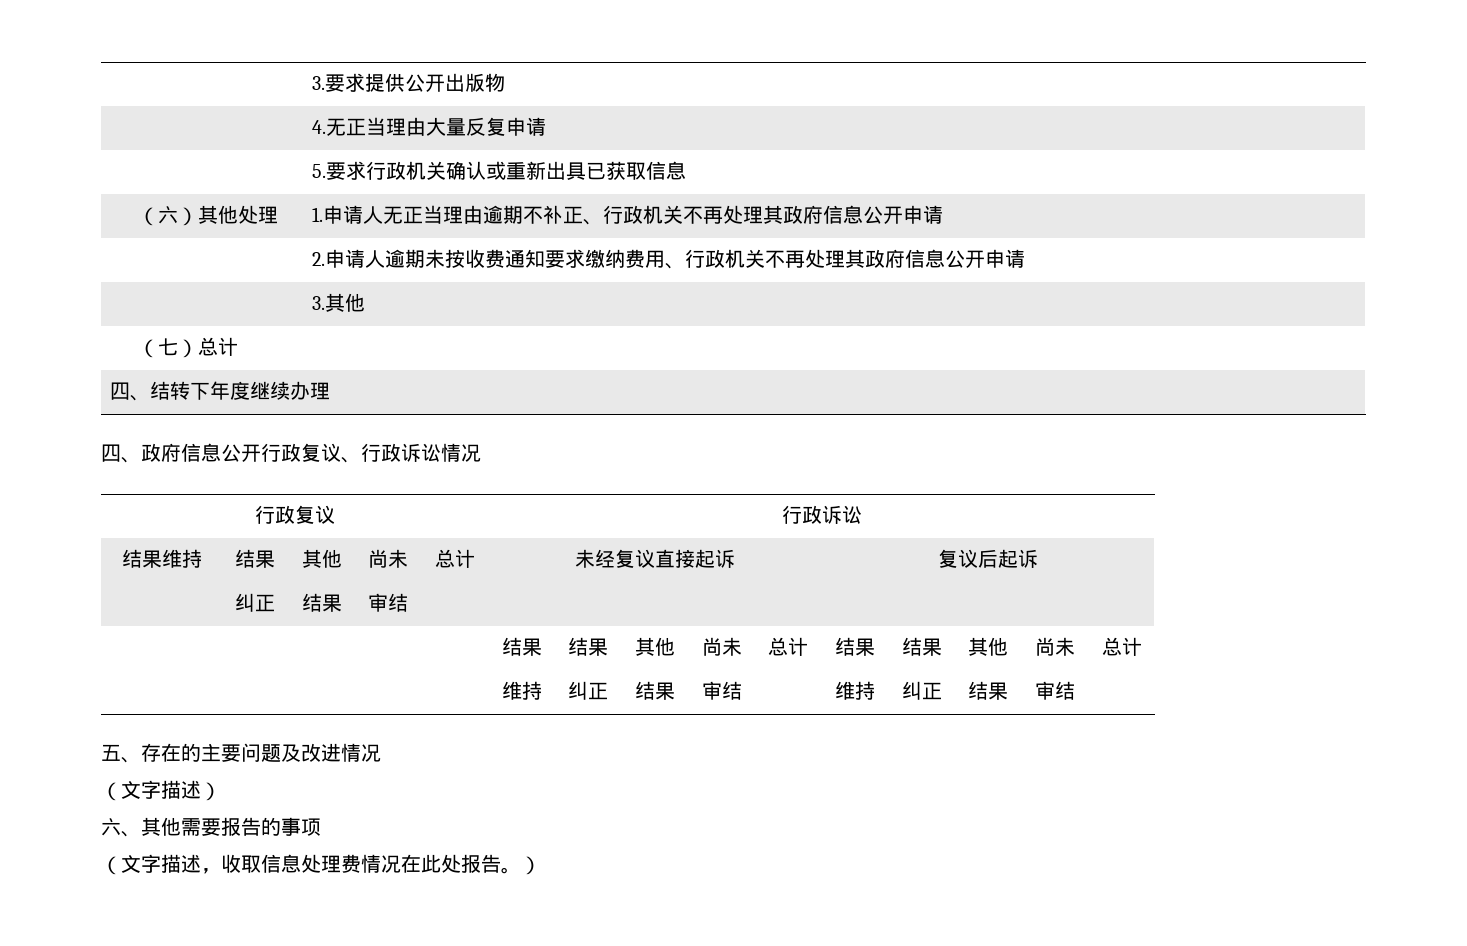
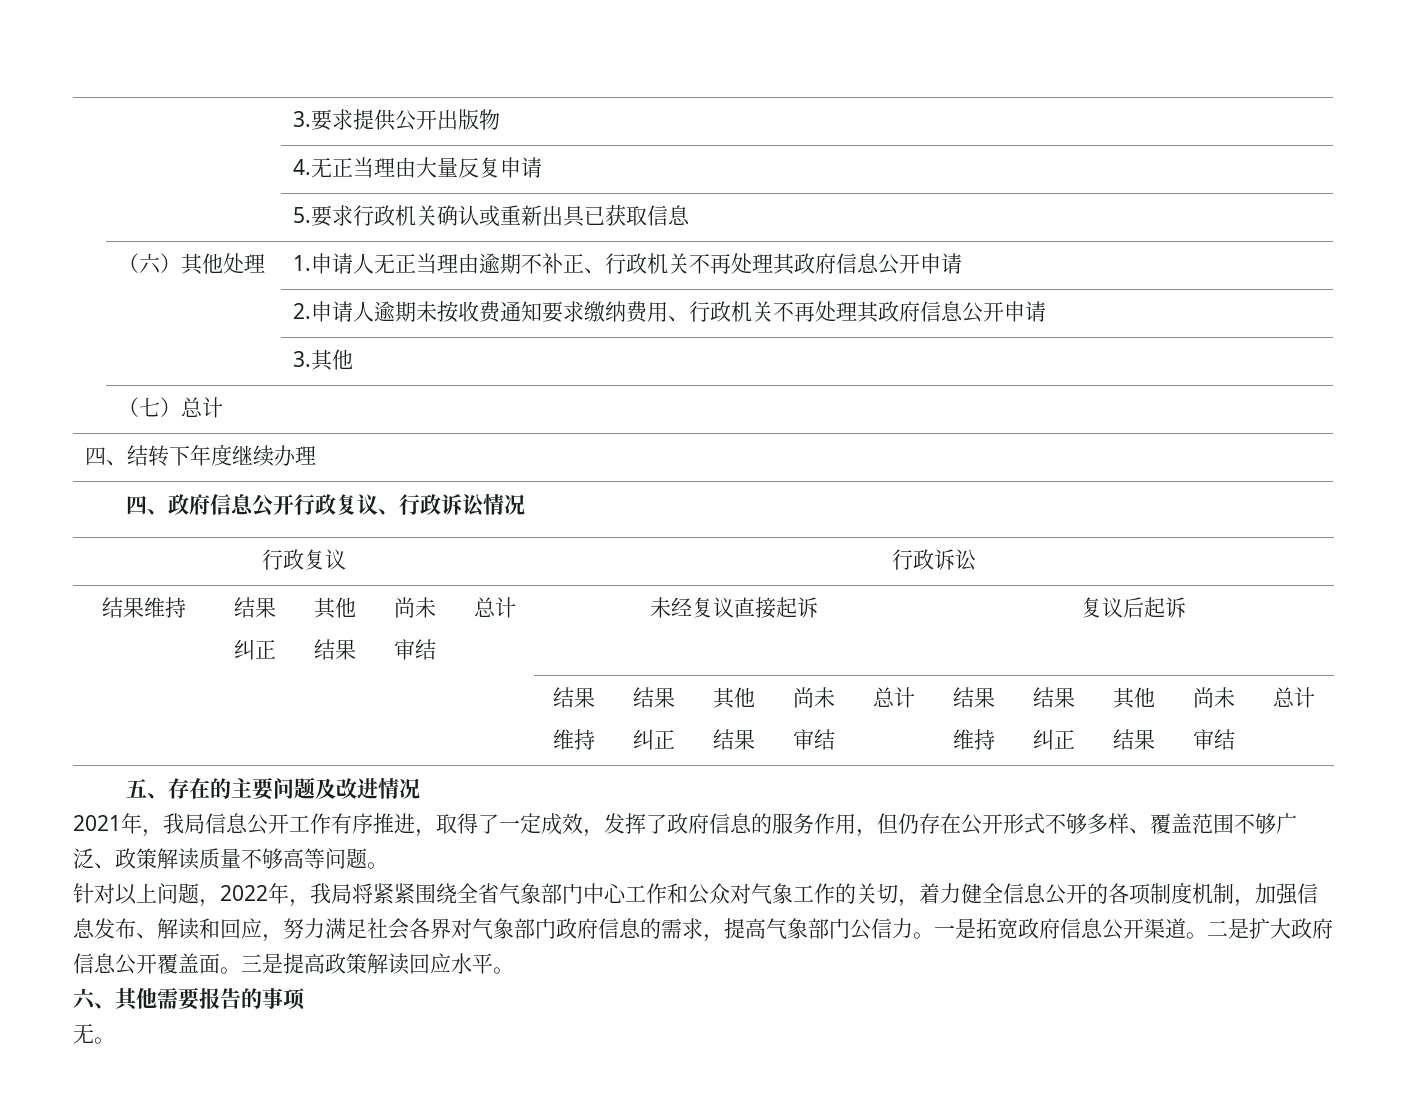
- （文字描述）
+ 2021年，我局信息公开工作有序推进，取得了一定成效，发挥了政府信息的服务作用，但仍存在公开形式不够多样、覆盖范围不够广泛、政策解读质量不够高等问题。
+ 针对以上问题，2022年，我局将紧紧围绕全省气象部门中心工作和公众对气象工作的关切，着力健全信息公开的各项制度机制，加强信息发布、解读和回应，努力满足社会各界对气象部门政府信息的需求，提高气象部门公信力。一是拓宽政府信息公开渠道。二是扩大政府信息公开覆盖面。三是提高政策解读回应水平。
- （文字描述，收取信息处理费情况在此处报告。）
+ 无。

